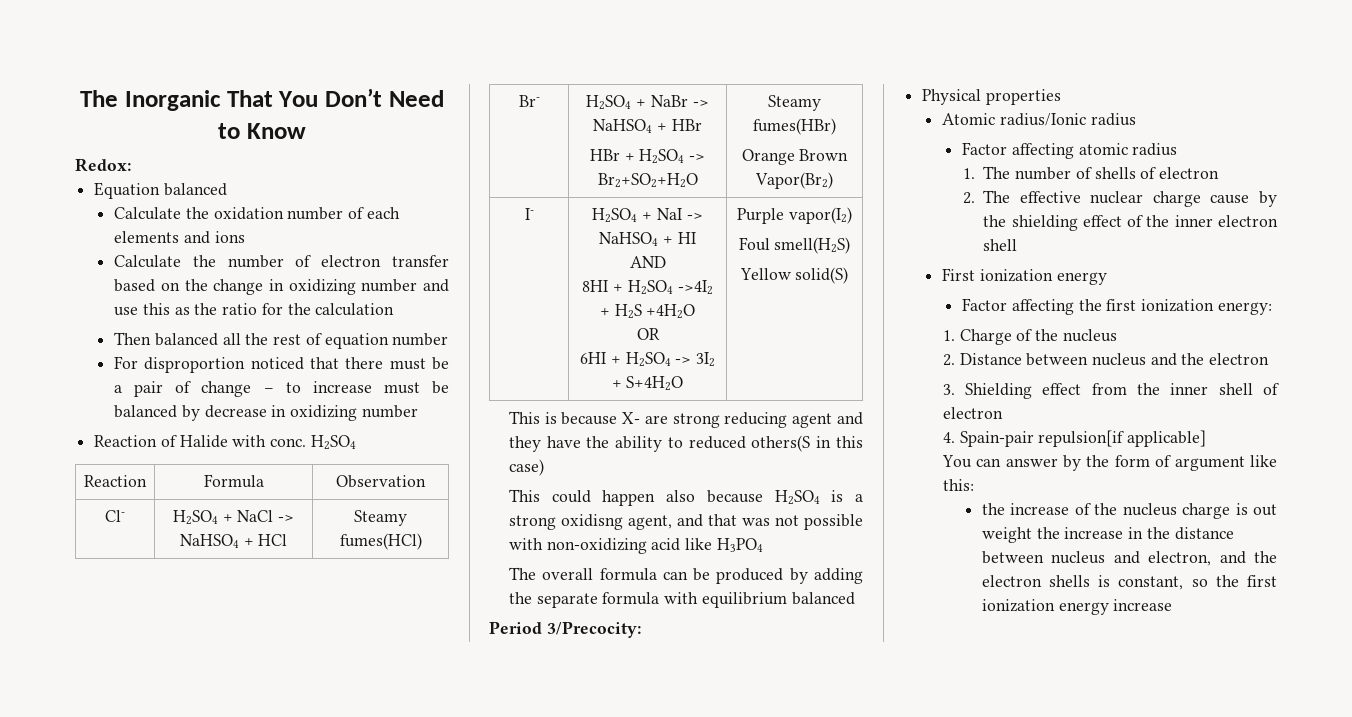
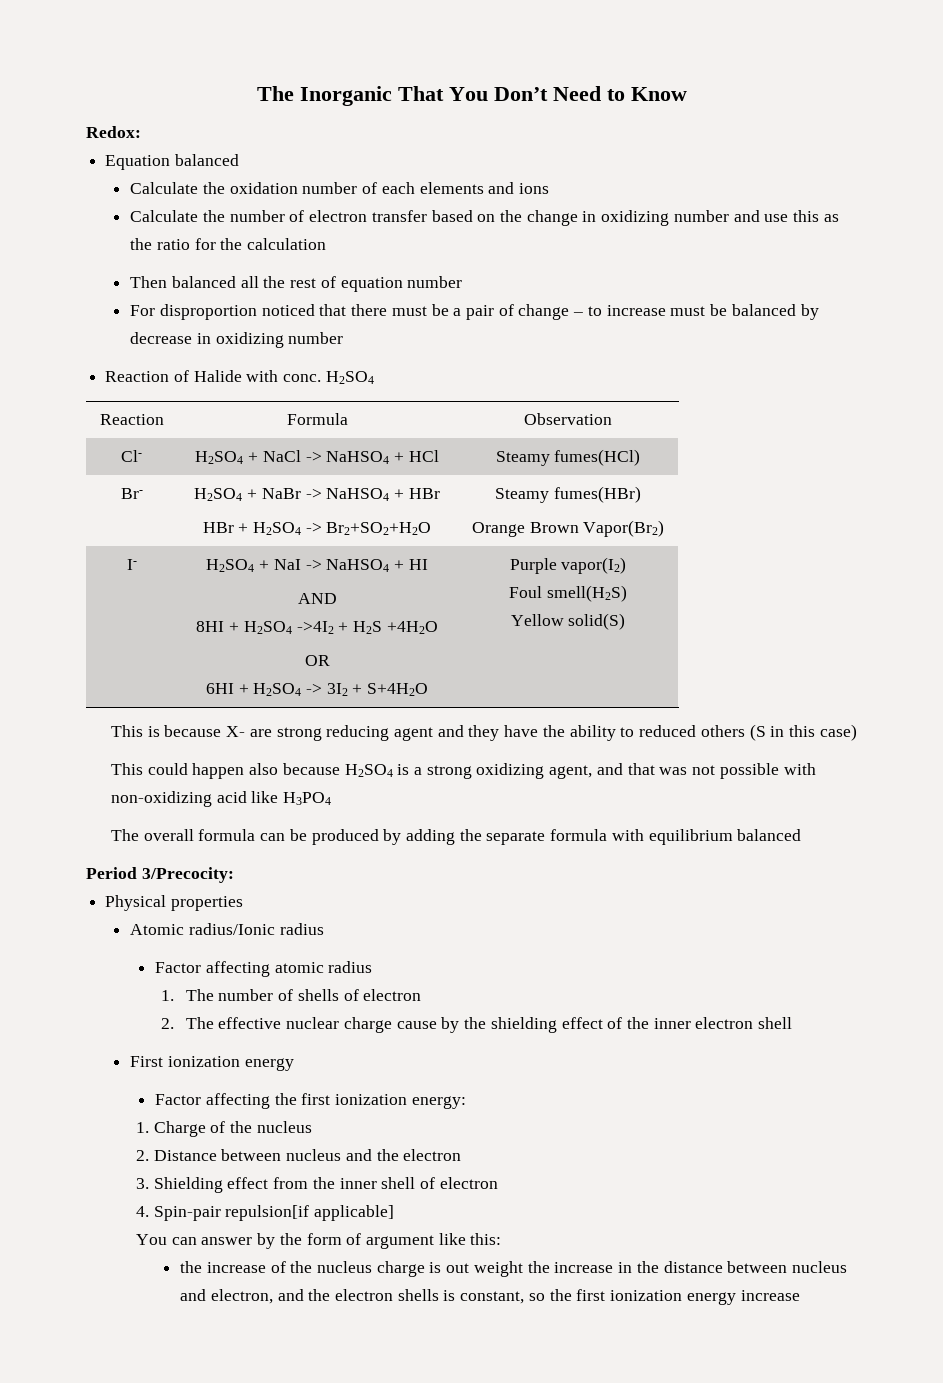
- This is because X- are strong reducing agent and they have the ability to reduced others(S in this case)
+ This is because X- are strong reducing agent and they have the ability to reduced others (S in this case)
- This could happen also because H2SO4 is a strong oxidisng agent, and that was not possible with non-oxidizing acid like H3PO4
+ This could happen also because H2SO4 is a strong oxidizing agent, and that was not possible with non-oxidizing acid like H3PO4
- 4. Spain-pair repulsion[if applicable]
+ 4. Spin-pair repulsion[if applicable]

